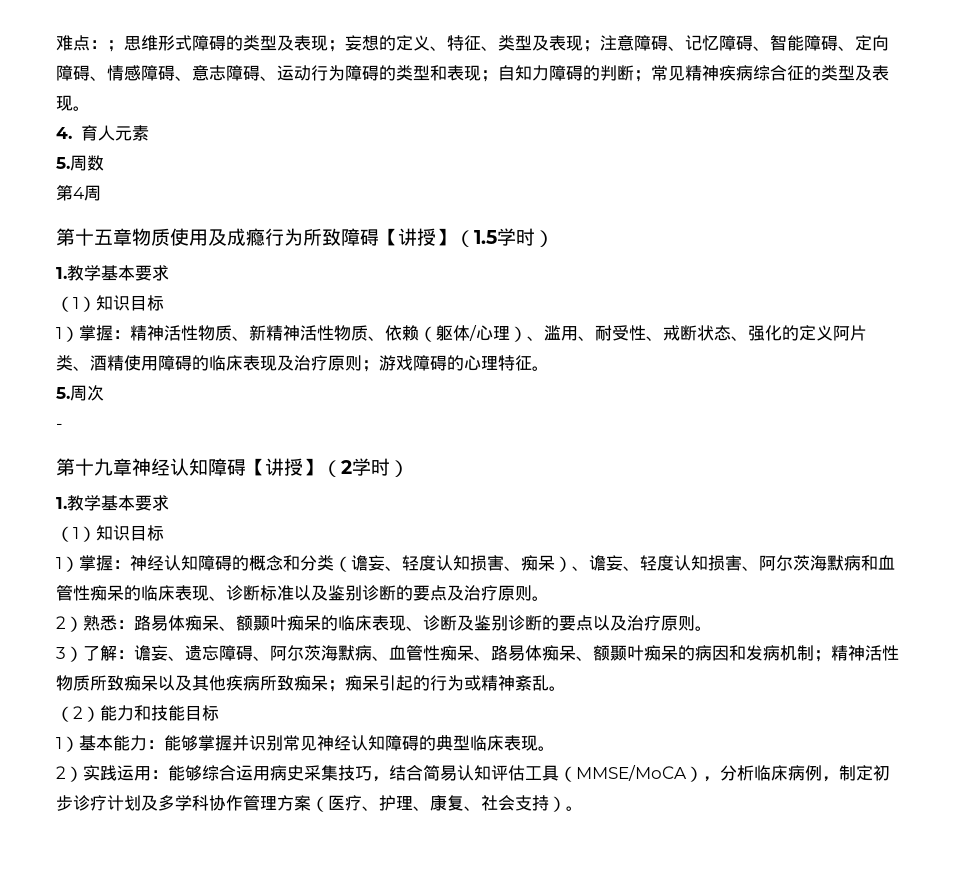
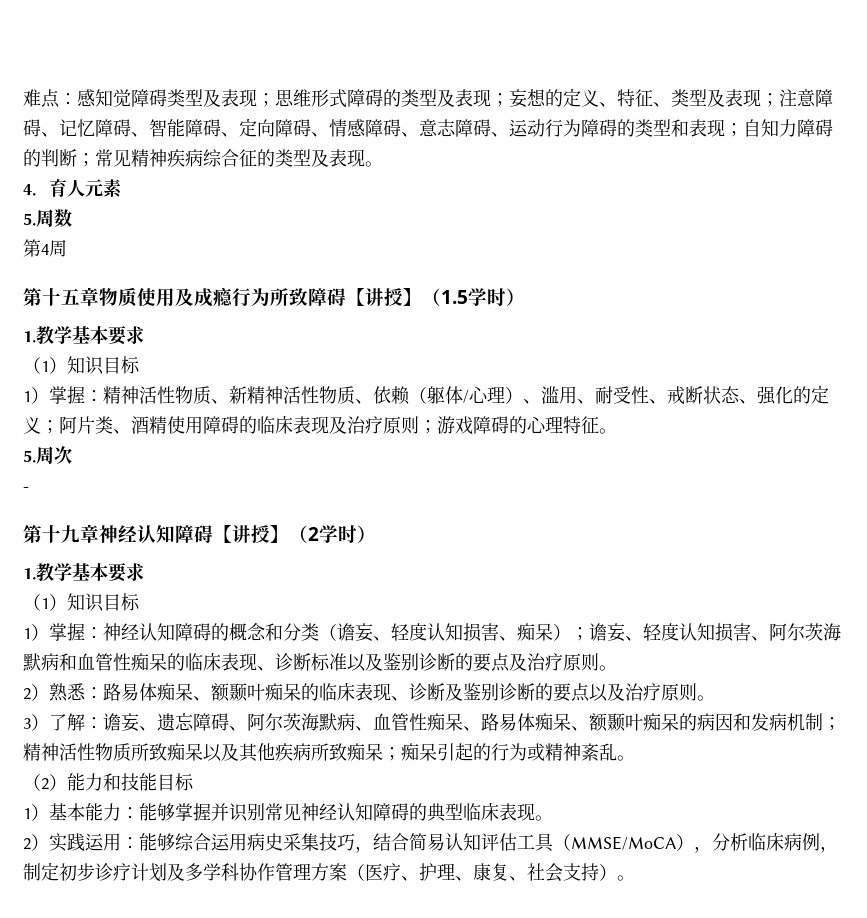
- 难点：；思维形式障碍的类型及表现；妄想的定义、特征、类型及表现；注意障碍、记忆障碍、智能障碍、定向障碍、情感障碍、意志障碍、运动行为障碍的类型和表现；自知力障碍的判断；常见精神疾病综合征的类型及表现。
+ 难点：感知觉障碍类型及表现；思维形式障碍的类型及表现；妄想的定义、特征、类型及表现；注意障碍、记忆障碍、智能障碍、定向障碍、情感障碍、意志障碍、运动行为障碍的类型和表现；自知力障碍的判断；常见精神疾病综合征的类型及表现。
- 1）掌握：精神活性物质、新精神活性物质、依赖（躯体/心理）、滥用、耐受性、戒断状态、强化的定义阿片类、酒精使用障碍的临床表现及治疗原则；游戏障碍的心理特征。
+ 1）掌握：精神活性物质、新精神活性物质、依赖（躯体/心理）、滥用、耐受性、戒断状态、强化的定义；阿片类、酒精使用障碍的临床表现及治疗原则；游戏障碍的心理特征。
- 1）掌握：神经认知障碍的概念和分类（谵妄、轻度认知损害、痴呆）、谵妄、轻度认知损害、阿尔茨海默病和血管性痴呆的临床表现、诊断标准以及鉴别诊断的要点及治疗原则。
+ 1）掌握：神经认知障碍的概念和分类（谵妄、轻度认知损害、痴呆）；谵妄、轻度认知损害、阿尔茨海默病和血管性痴呆的临床表现、诊断标准以及鉴别诊断的要点及治疗原则。

